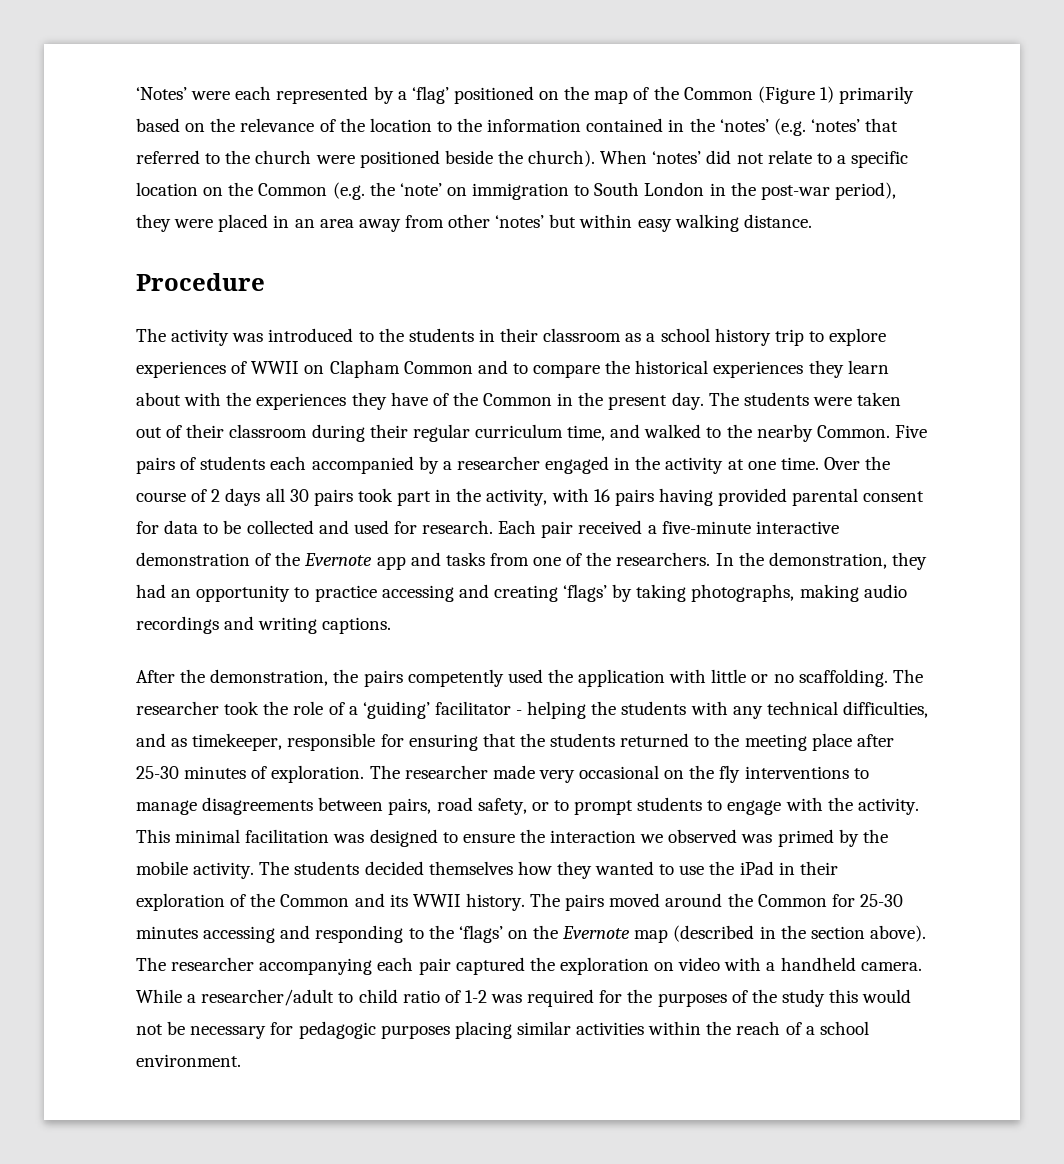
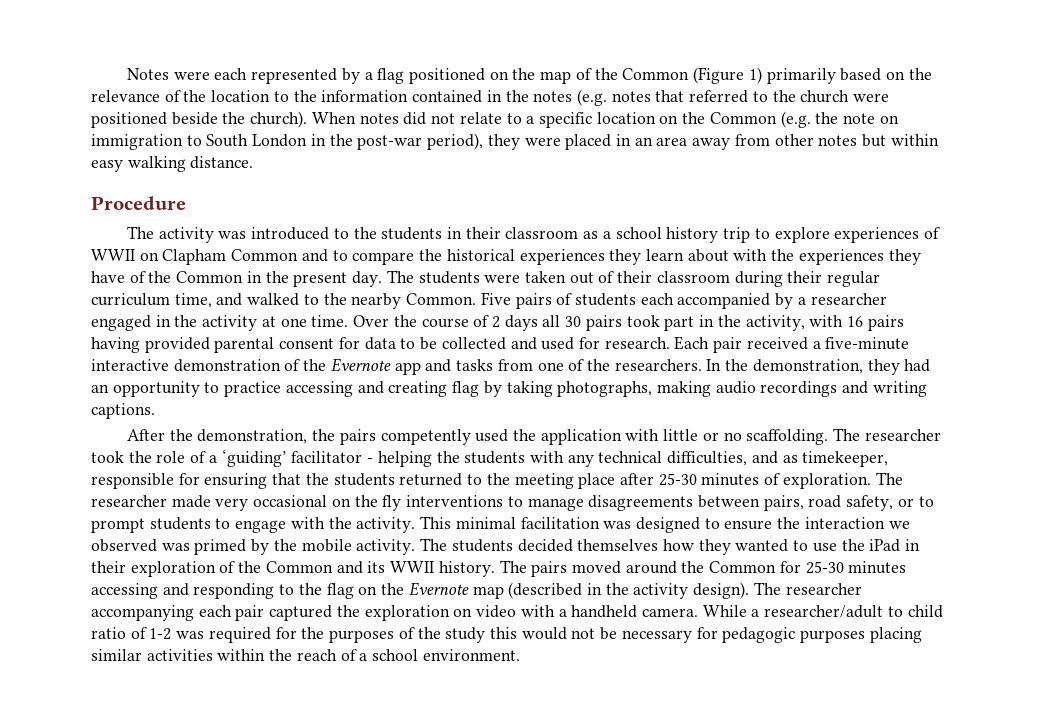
- ‘Notes’ were each represented by a ‘flag’ positioned on the map of the Common (Figure 1) primarily based on the relevance of the location to the information contained in the ‘notes’ (e.g. ‘notes’ that referred to the church were positioned beside the church).
+ Notes were each represented by a flag positioned on the map of the Common (Figure 1) primarily based on the relevance of the location to the information contained in the notes (e.g. notes that referred to the church were positioned beside the church).
- When ‘notes’ did not relate to a specific location on the Common (e.g. the ‘note’ on immigration to South London in the post-war period), they were placed in an area away from other ‘notes’ but within easy walking distance.
+ When notes did not relate to a specific location on the Common (e.g. the note on immigration to South London in the post-war period), they were placed in an area away from other notes but within easy walking distance.
- In the demonstration, they had an opportunity to practice accessing and creating ‘flags’ by taking photographs, making audio recordings and writing captions.
+ In the demonstration, they had an opportunity to practice accessing and creating flag by taking photographs, making audio recordings and writing captions.
- The pairs moved around the Common for 25-30 minutes accessing and responding to the ‘flags’ on the Evernote map (described in the section above).
+ The pairs moved around the Common for 25-30 minutes accessing and responding to the flag on the Evernote map (described in the activity design).

